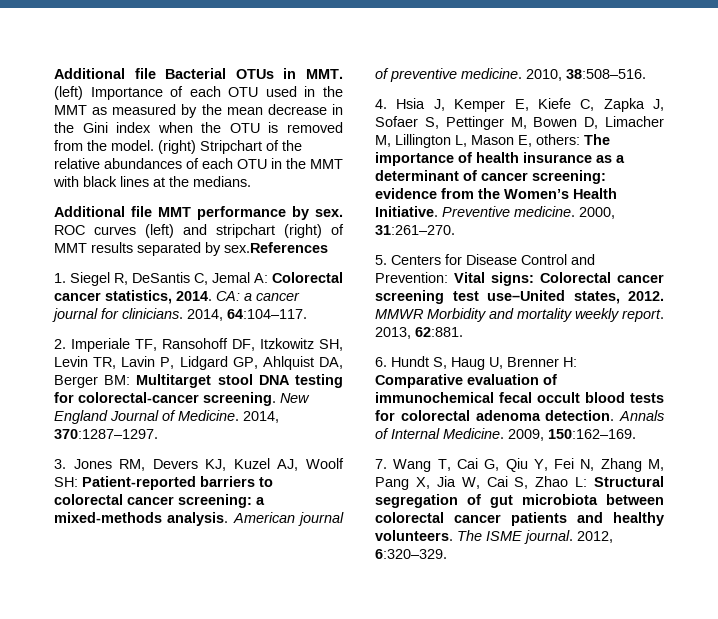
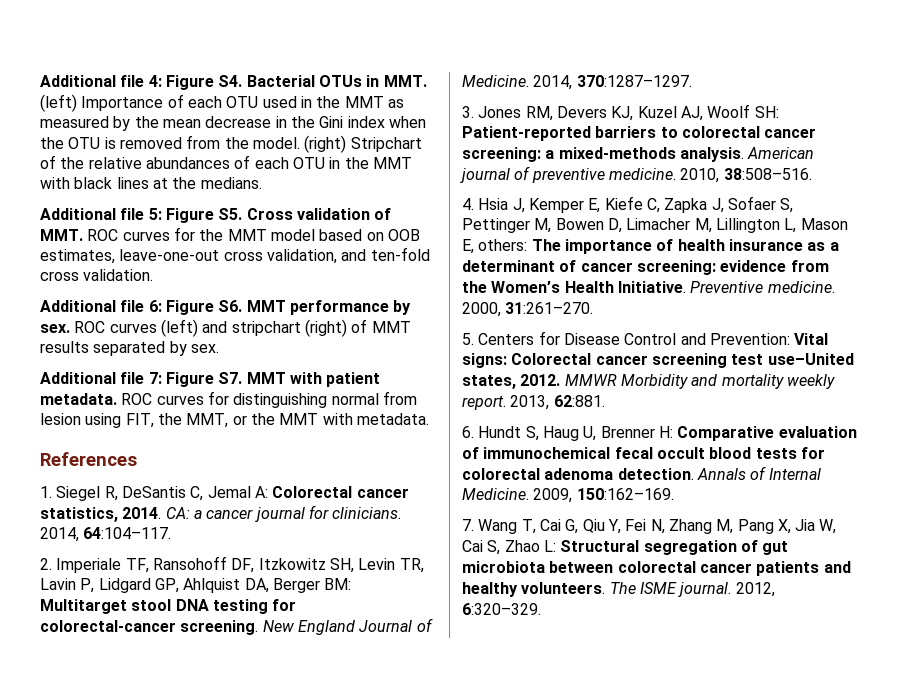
- Additional file Bacterial OTUs in MMT. (left) Importance of each OTU used in the MMT as measured by the mean decrease in the Gini index when the OTU is removed from the model.
+ Additional file 4: Figure S4. Bacterial OTUs in MMT. (left) Importance of each OTU used in the MMT as measured by the mean decrease in the Gini index when the OTU is removed from the model.
- Additional file MMT performance by sex.
+ Additional file 5: Figure S5. Cross validation of MMT. ROC curves for the MMT model based on OOB estimates, leave-one-out cross validation, and ten-fold cross validation.
+ Additional file 6: Figure S6. MMT performance by sex.
- ROC curves (left) and stripchart (right) of MMT results separated by sex.References
+ ROC curves (left) and stripchart (right) of MMT results separated by sex.
+ Additional file 7: Figure S7. MMT with patient metadata. ROC curves for distinguishing normal from lesion using FIT, the MMT, or the MMT with metadata.
+ References

